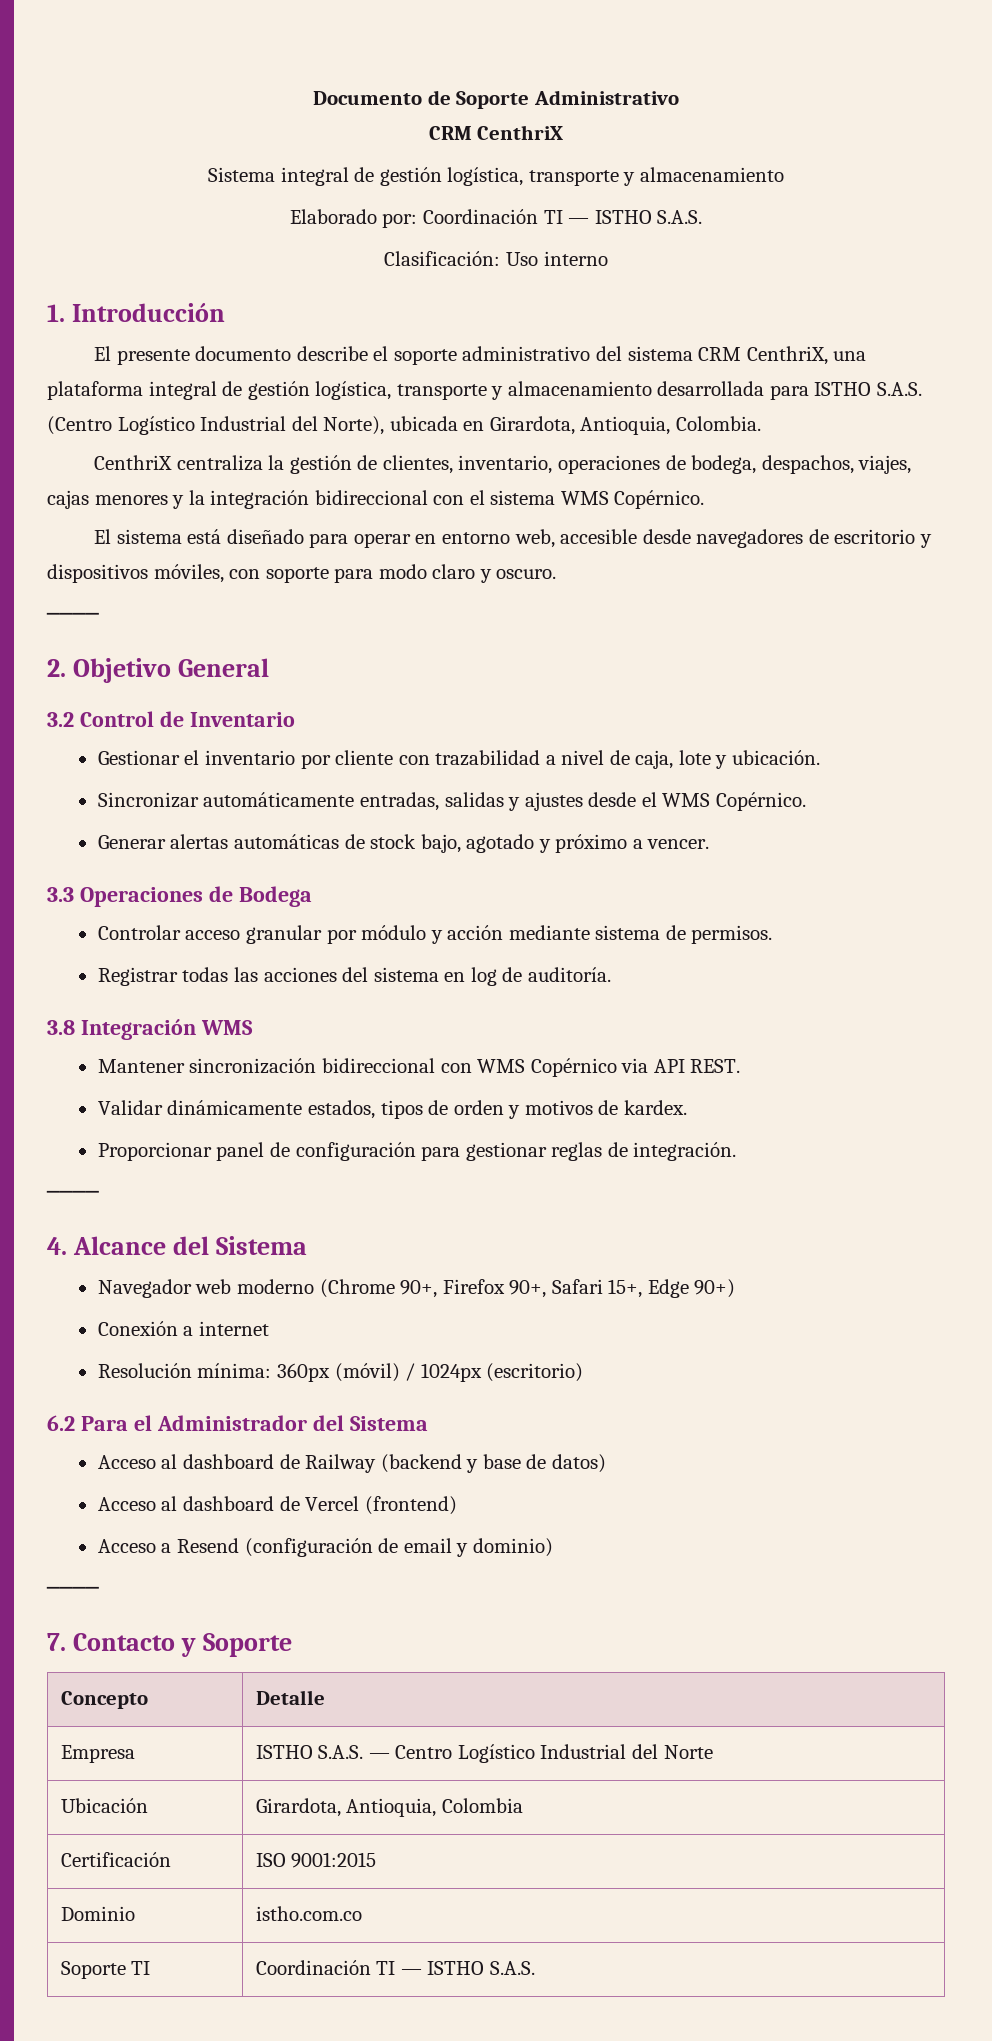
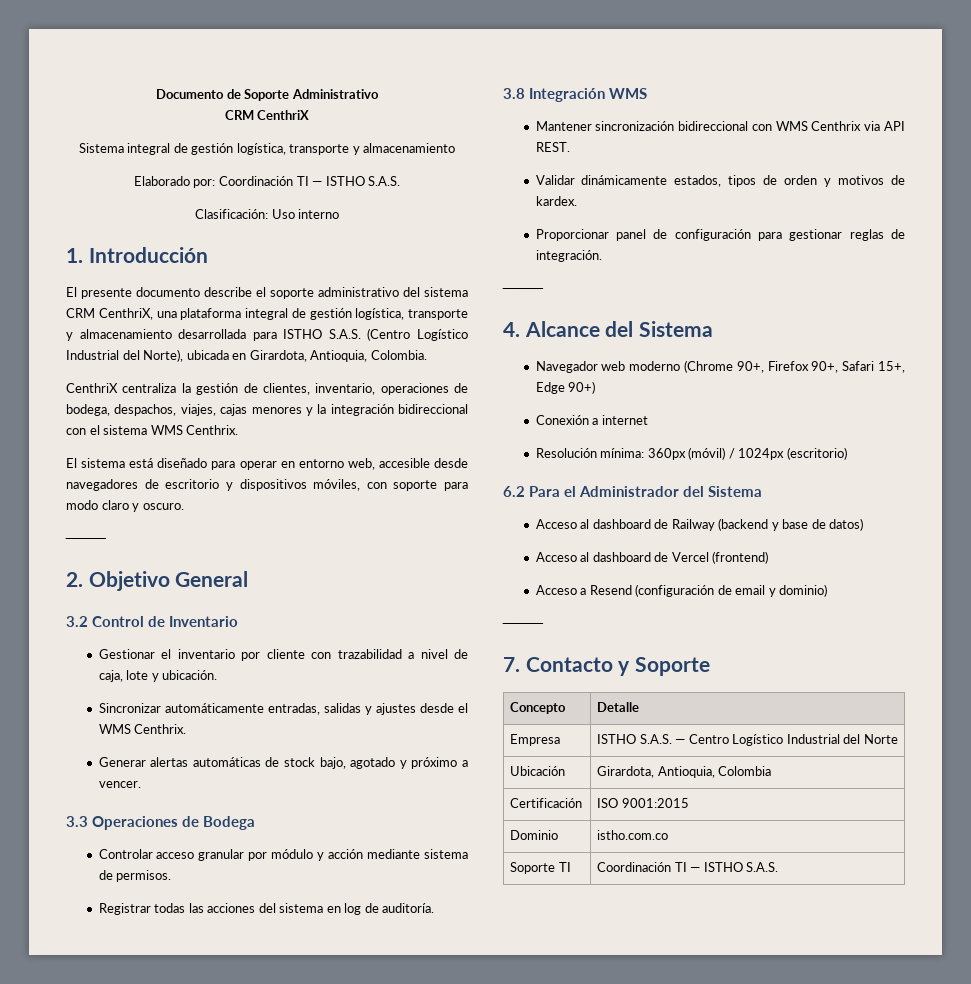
- CenthriX centraliza la gestión de clientes, inventario, operaciones de bodega, despachos, viajes, cajas menores y la integración bidireccional con el sistema WMS Copérnico.
+ CenthriX centraliza la gestión de clientes, inventario, operaciones de bodega, despachos, viajes, cajas menores y la integración bidireccional con el sistema WMS Centhrix.
- Sincronizar automáticamente entradas, salidas y ajustes desde el WMS Copérnico.
+ Sincronizar automáticamente entradas, salidas y ajustes desde el WMS Centhrix.
- Mantener sincronización bidireccional con WMS Copérnico via API REST.
+ Mantener sincronización bidireccional con WMS Centhrix via API REST.

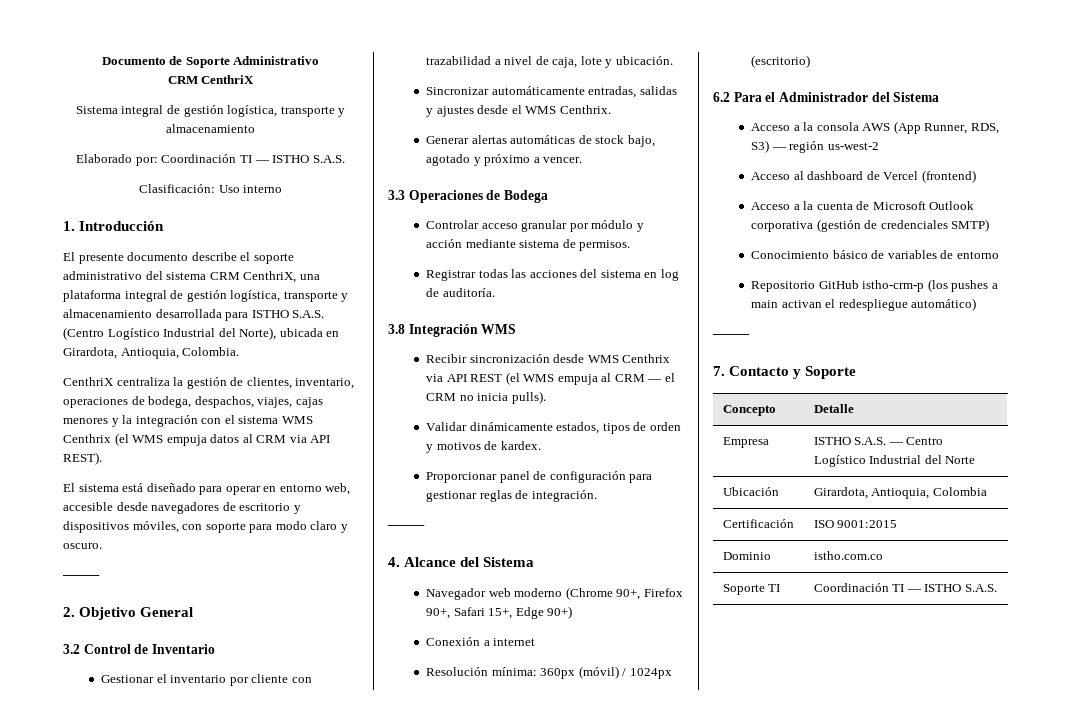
- CenthriX centraliza la gestión de clientes, inventario, operaciones de bodega, despachos, viajes, cajas menores y la integración bidireccional con el sistema WMS Centhrix.
+ CenthriX centraliza la gestión de clientes, inventario, operaciones de bodega, despachos, viajes, cajas menores y la integración con el sistema WMS Centhrix (el WMS empuja datos al CRM via API REST).
- Mantener sincronización bidireccional con WMS Centhrix via API REST.
+ Recibir sincronización desde WMS Centhrix via API REST (el WMS empuja al CRM — el CRM no inicia pulls).
- Acceso al dashboard de Railway (backend y base de datos)
+ Acceso a la consola AWS (App Runner, RDS, S3) — región us-west-2
- Acceso a Resend (configuración de email y dominio)
+ Acceso a la cuenta de Microsoft Outlook corporativa (gestión de credenciales SMTP)
+ Conocimiento básico de variables de entorno
+ Repositorio GitHub istho-crm-p (los pushes a main activan el redespliegue automático)

